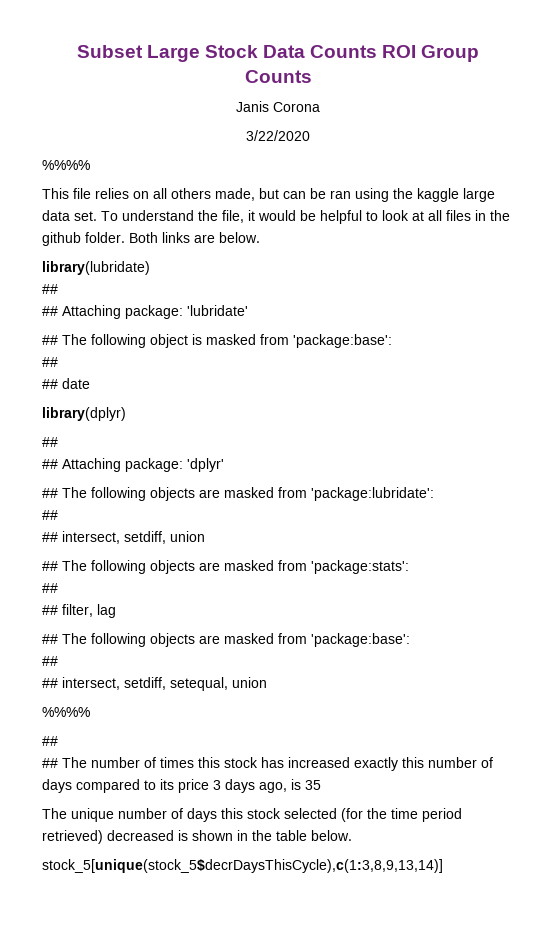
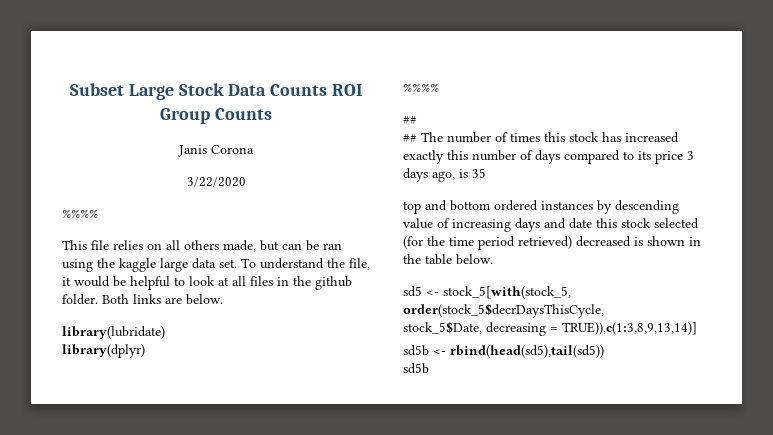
  library(lubridate)
- ##
- ## Attaching package: 'lubridate'
- ## The following object is masked from 'package:base':
- ##
- ## date
  library(dplyr)
- ##
- ## Attaching package: 'dplyr'
- ## The following objects are masked from 'package:lubridate':
- ##
- ## intersect, setdiff, union
- ## The following objects are masked from 'package:stats':
- ##
- ## filter, lag
- ## The following objects are masked from 'package:base':
- ##
- ## intersect, setdiff, setequal, union
- The unique number of days this stock selected (for the time period retrieved) decreased is shown in the table below.
+ top and bottom ordered instances by descending value of increasing days and date this stock selected (for the time period retrieved) decreased is shown in the table below.
- stock_5[unique(stock_5$decrDaysThisCycle),c(1:3,8,9,13,14)]
+ sd5 <- stock_5[with(stock_5, order(stock_5$decrDaysThisCycle,
+ stock_5$Date, decreasing = TRUE)),c(1:3,8,9,13,14)]
+ sd5b <- rbind(head(sd5),tail(sd5))
+ sd5b

